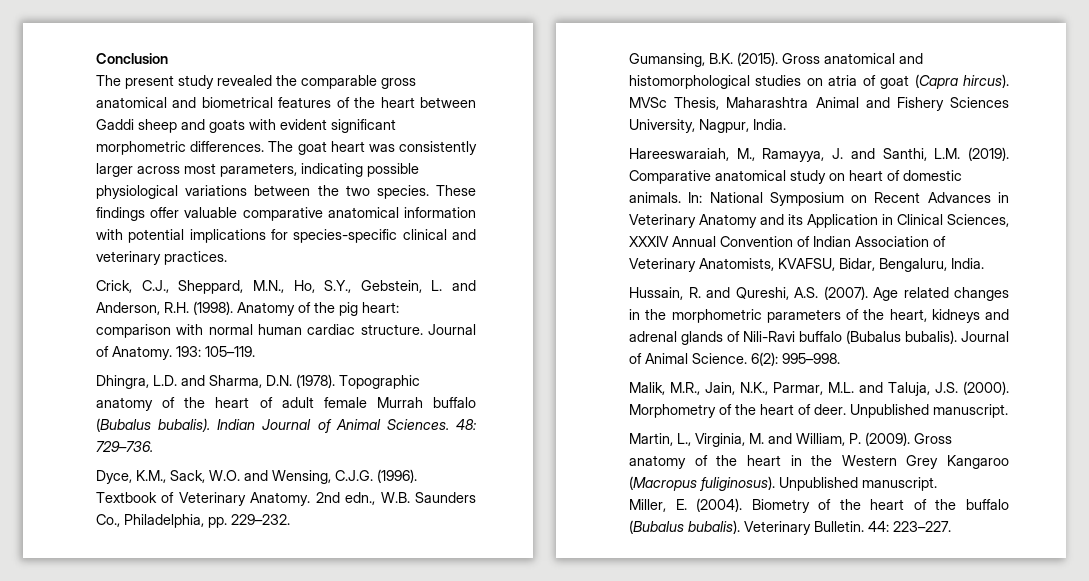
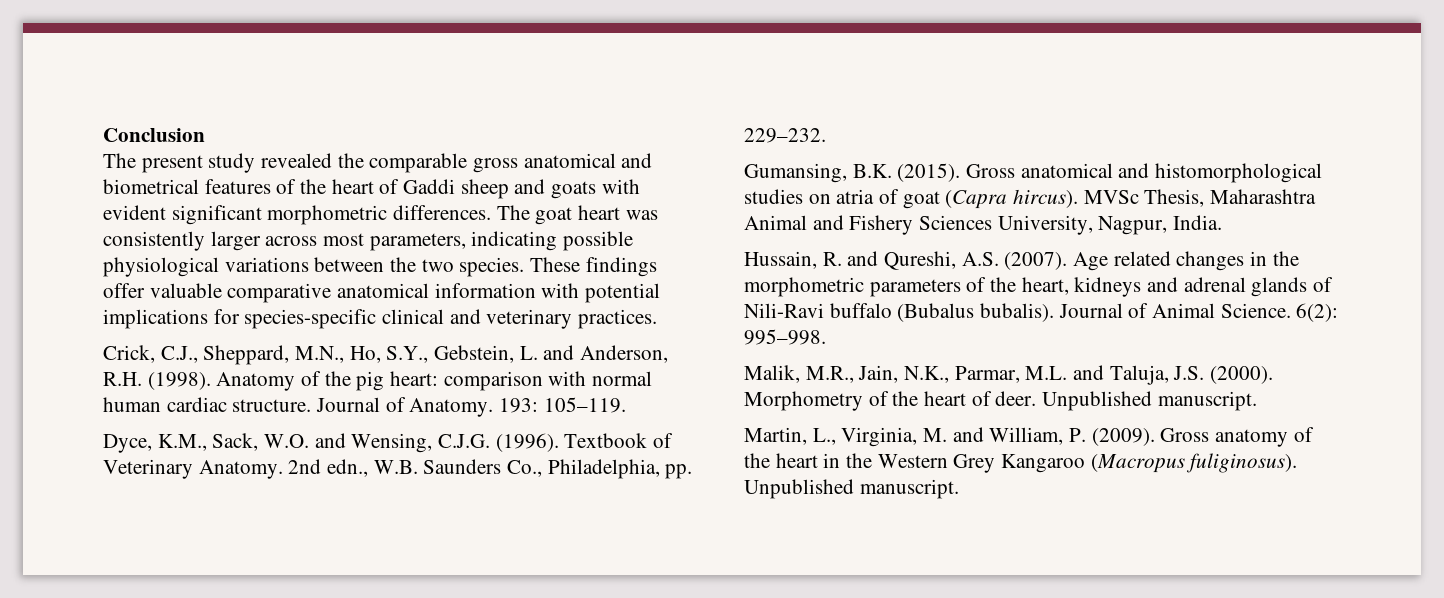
- The present study revealed the comparable gross anatomical and biometrical features of the heart between Gaddi sheep and goats with evident significant morphometric differences.
+ The present study revealed the comparable gross anatomical and biometrical features of the heart of Gaddi sheep and goats with evident significant morphometric differences.
- Dhingra, L.D. and Sharma, D.N. (1978). Topographic anatomy of the heart of adult female Murrah buffalo (Bubalus bubalis). Indian Journal of Animal Sciences. 48: 729–736.
- Hareeswaraiah, M., Ramayya, J. and Santhi, L.M. (2019). Comparative anatomical study on heart of domestic animals. In: National Symposium on Recent Advances in Veterinary Anatomy and its Application in Clinical Sciences, XXXIV Annual Convention of Indian Association of Veterinary Anatomists, KVAFSU, Bidar, Bengaluru, India.
- Miller, E. (2004). Biometry of the heart of the buffalo (Bubalus bubalis). Veterinary Bulletin. 44: 223–227.

